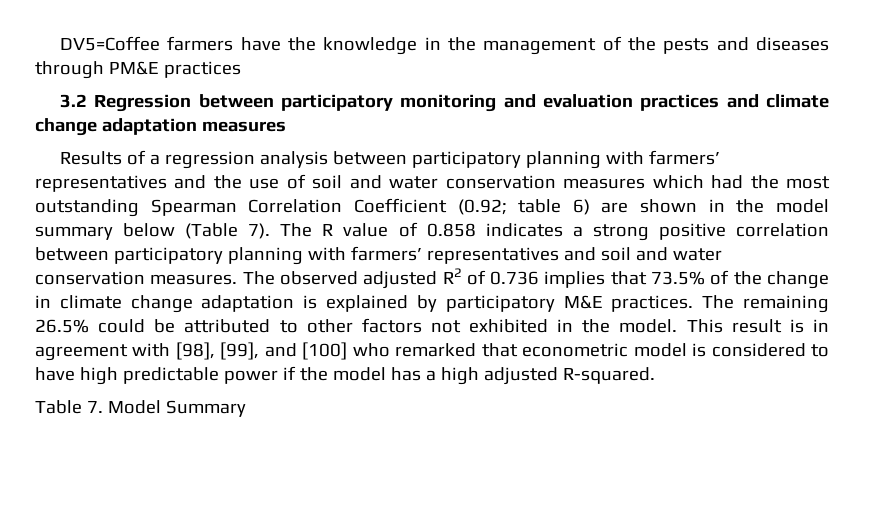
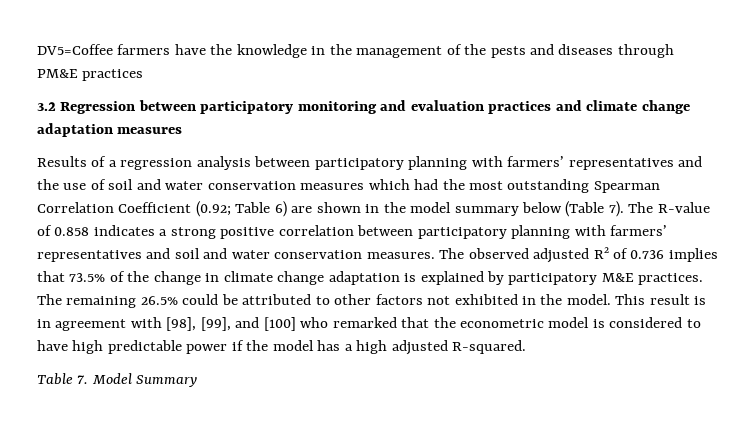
- Results of a regression analysis between participatory planning with farmers’ representatives and the use of soil and water conservation measures which had the most outstanding Spearman Correlation Coefficient (0.92; table 6) are shown in the model summary below (Table 7).
+ Results of a regression analysis between participatory planning with farmers’ representatives and the use of soil and water conservation measures which had the most outstanding Spearman Correlation Coefficient (0.92; Table 6) are shown in the model summary below (Table 7).
- The R value of 0.858 indicates a strong positive correlation between participatory planning with farmers’ representatives and soil and water conservation measures.
+ The R-value of 0.858 indicates a strong positive correlation between participatory planning with farmers’ representatives and soil and water conservation measures.
- This result is in agreement with [98], [99], and [100] who remarked that econometric model is considered to have high predictable power if the model has a high adjusted R-squared.
+ This result is in agreement with [98], [99], and [100] who remarked that the econometric model is considered to have high predictable power if the model has a high adjusted R-squared.

